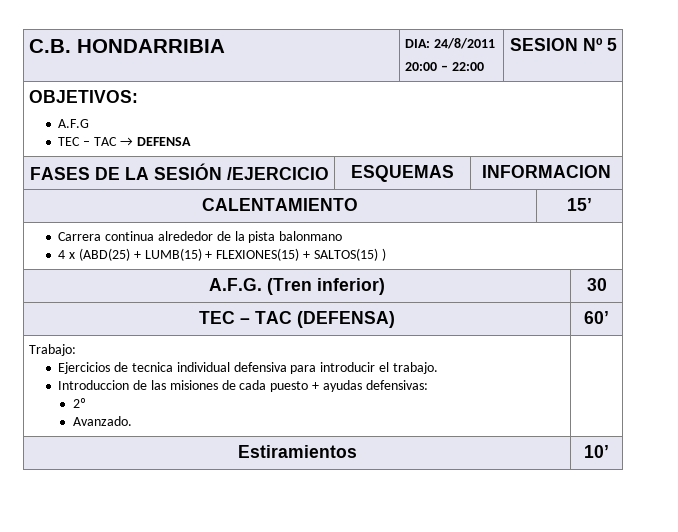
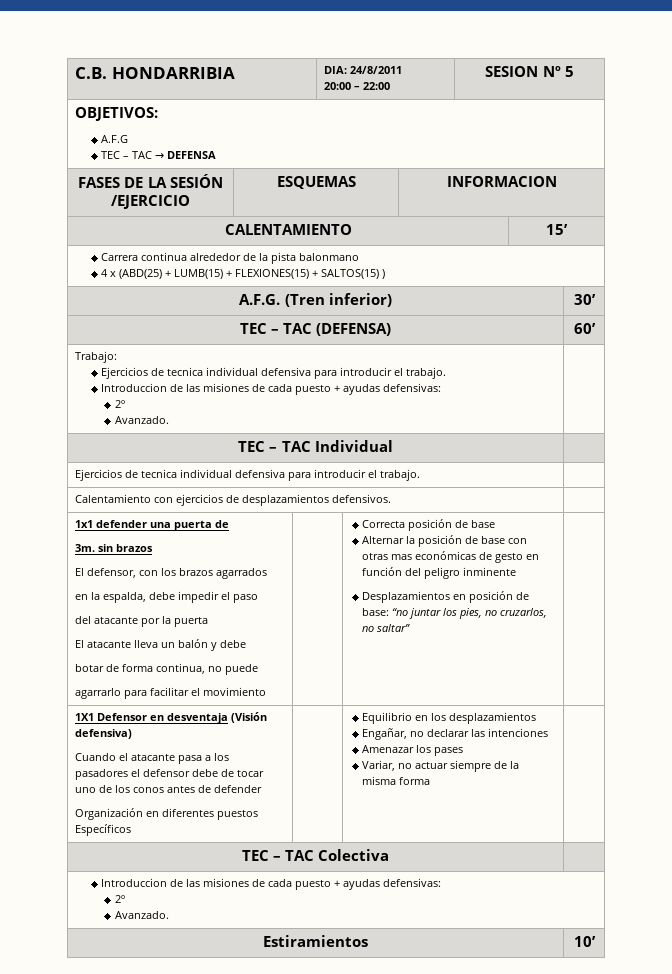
- A.F.G. (Tren inferior) | 30
+ A.F.G. (Tren inferior) | 30’
+ TEC – TAC Individual |
+ Ejercicios de tecnica individual defensiva para introducir el trabajo. |
+ Calentamiento con ejercicios de desplazamientos defensivos. |
+ 1x1 defender una puerta de
+ 3m. sin brazos
+ El defensor, con los brazos agarrados
+ en la espalda, debe impedir el paso
+ del atacante por la puerta
+ El atacante lleva un balón y debe
+ botar de forma continua, no puede
+ agarrarlo para facilitar el movimiento | | Correcta posición de base
+ Alternar la posición de base con otras mas económicas de gesto en función del peligro inminente
+ Desplazamientos en posición de base: “no juntar los pies, no cruzarlos, no saltar” |
+ 1X1 Defensor en desventaja (Visión defensiva)
+ Cuando el atacante pasa a los pasadores el defensor debe de tocar uno de los conos antes de defender
+ Organización en diferentes puestos Específicos | | Equilibrio en los desplazamientos
+ Engañar, no declarar las intenciones
+ Amenazar los pases
+ Variar, no actuar siempre de la misma forma |
+ TEC – TAC Colectiva |
+ Introduccion de las misiones de cada puesto + ayudas defensivas:
+ 2º
+ Avanzado.

